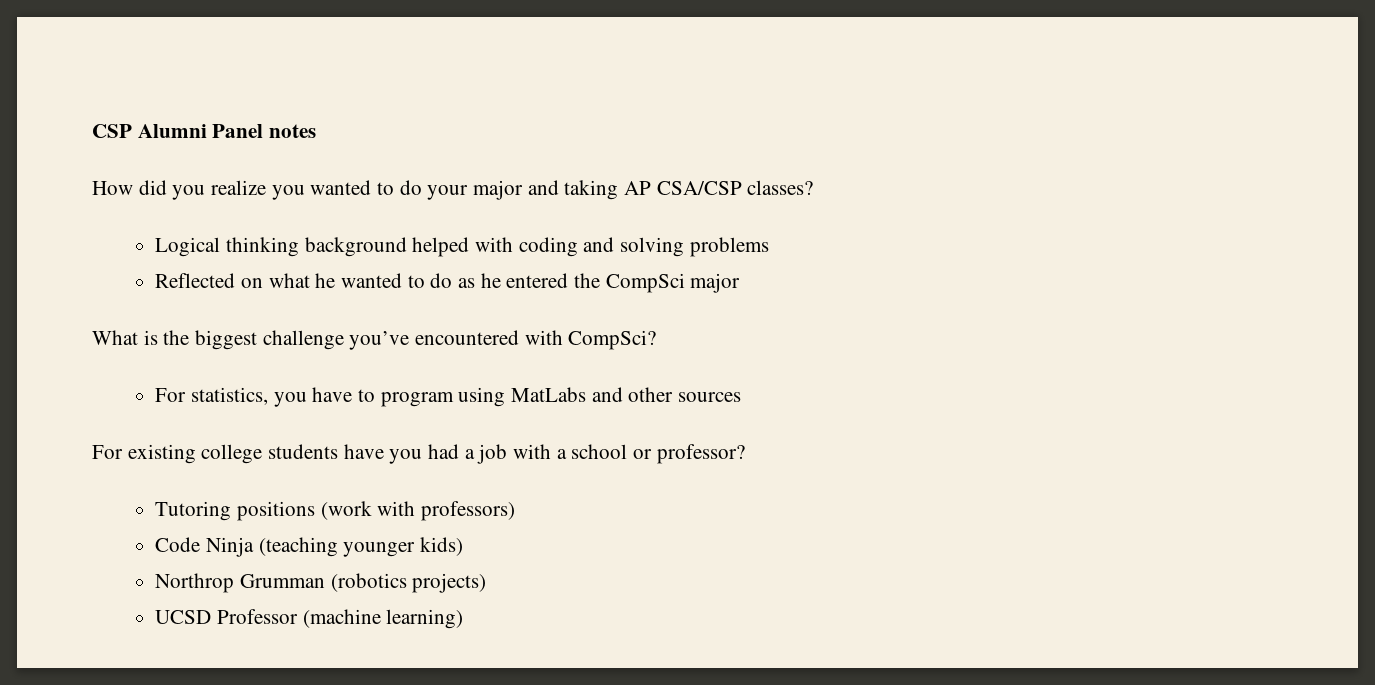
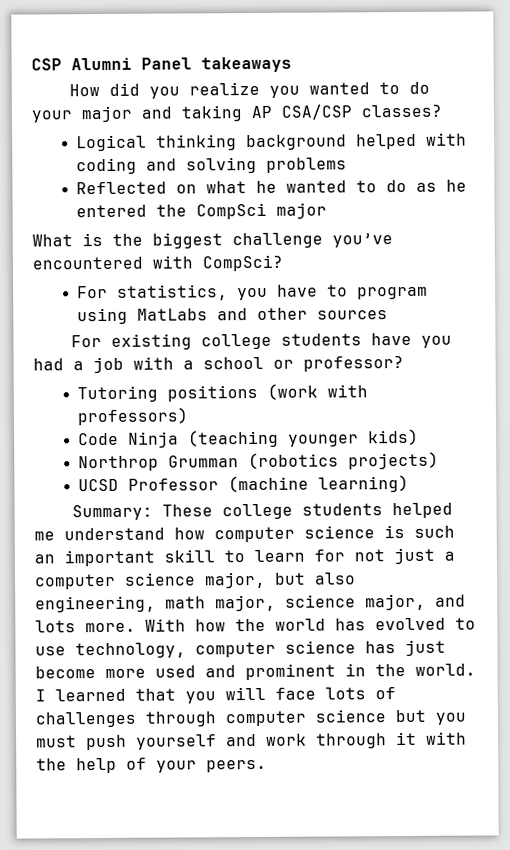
- CSP Alumni Panel notes
+ CSP Alumni Panel takeaways
+ Summary: These college students helped me understand how computer science is such an important skill to learn for not just a computer science major, but also engineering, math major, science major, and lots more. With how the world has evolved to use technology, computer science has just become more used and prominent in the world. I learned that you will face lots of challenges through computer science but you must push yourself and work through it with the help of your peers.

